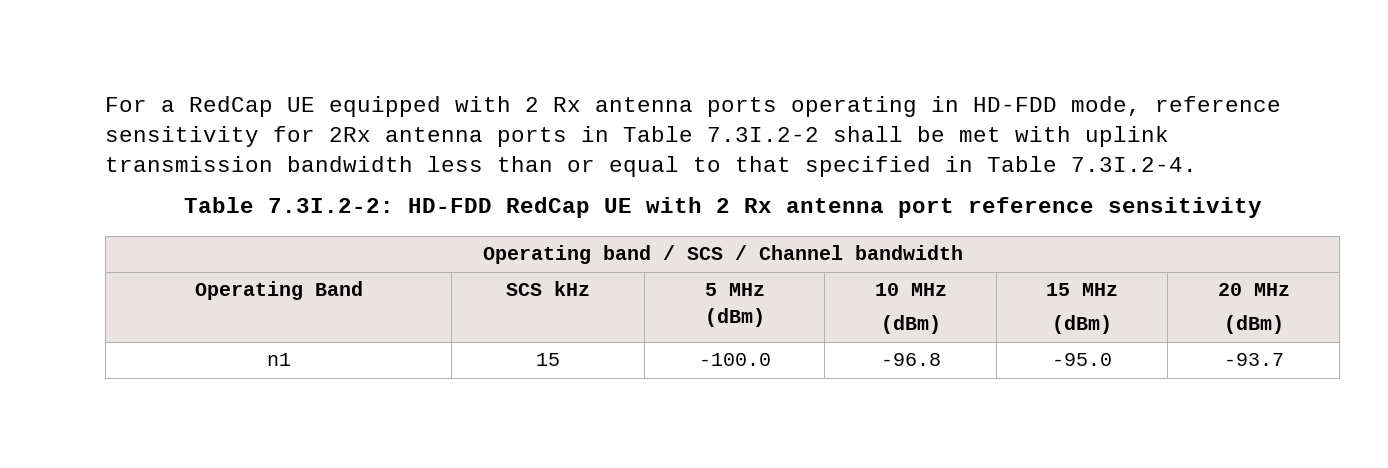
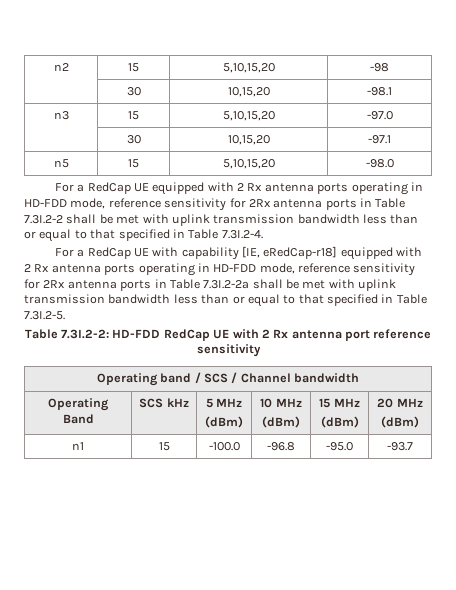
+ n2 | 15 | 5,10,15,20 | -98
+ | 30 | 10,15,20 | -98.1
+ n3 | 15 | 5,10,15,20 | -97.0
+ | 30 | 10,15,20 | -97.1
+ n5 | 15 | 5,10,15,20 | -98.0
+ For a RedCap UE with capability [IE, eRedCap-r18] equipped with 2 Rx antenna ports operating in HD-FDD mode, reference sensitivity for 2Rx antenna ports in Table 7.3I.2-2a shall be met with uplink transmission bandwidth less than or equal to that specified in Table 7.3I.2-5.

